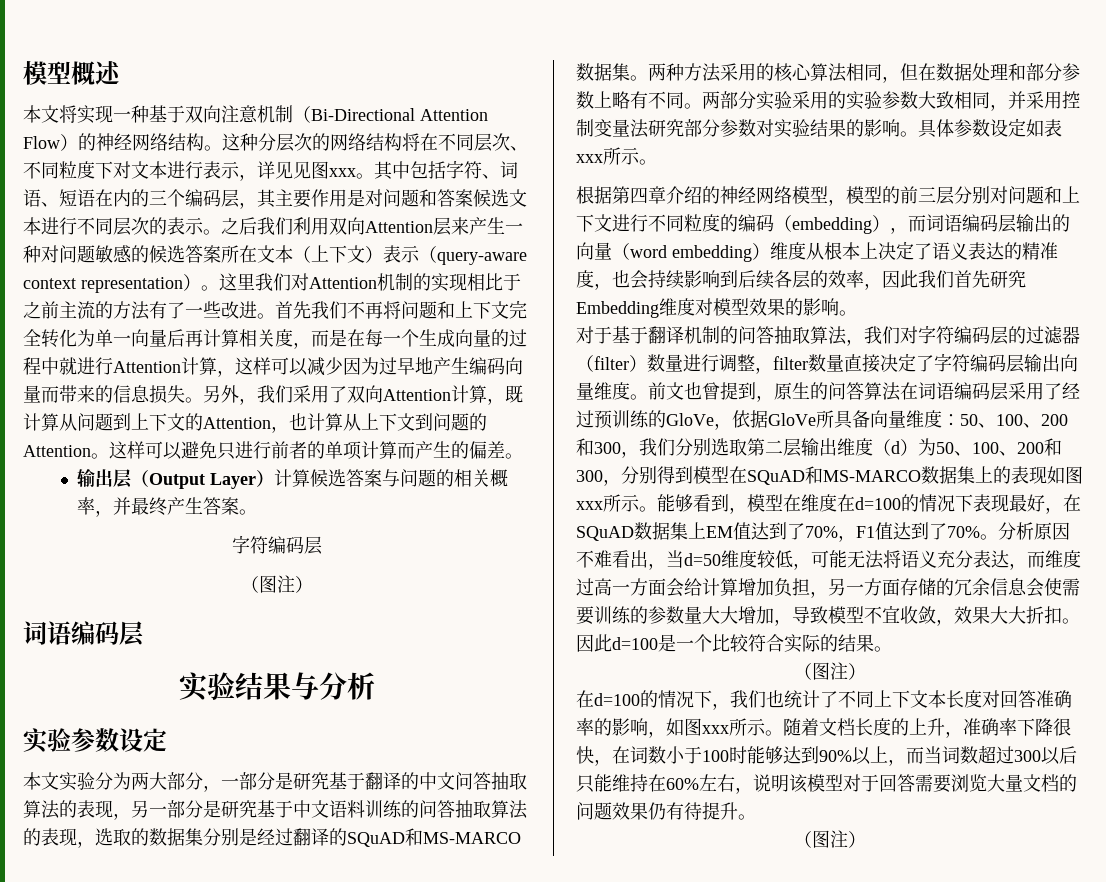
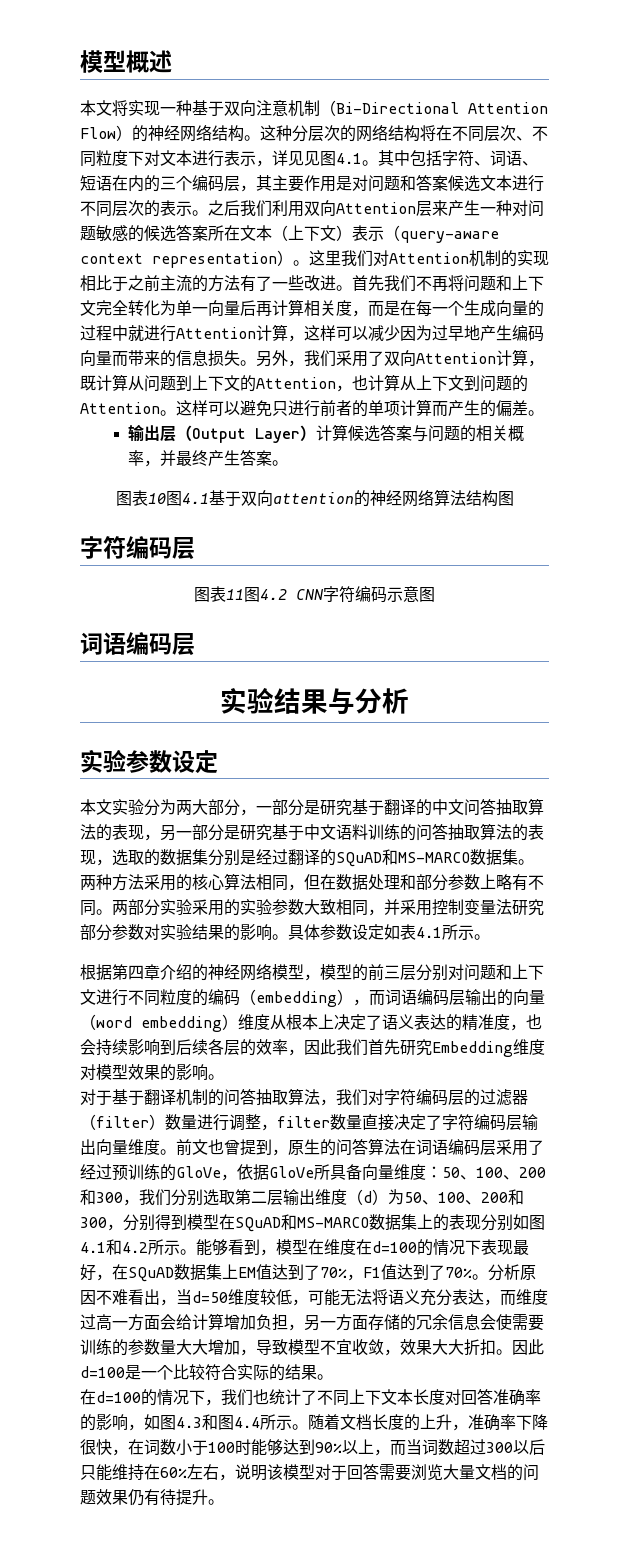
- 这种分层次的网络结构将在不同层次、不同粒度下对文本进行表示，详见见图xxx。
+ 这种分层次的网络结构将在不同层次、不同粒度下对文本进行表示，详见见图4.1。
  输出层（Output Layer）计算候选答案与问题的相关概率，并最终产生答案。
+ 图表10图4.1基于双向attention的神经网络算法结构图
  字符编码层
- （图注）
+ 图表11图4.2 CNN字符编码示意图
- 具体参数设定如表xxx所示。
+ 具体参数设定如表4.1所示。
- 前文也曾提到，原生的问答算法在词语编码层采用了经过预训练的GloVe，依据GloVe所具备向量维度：50、100、200和300，我们分别选取第二层输出维度（d）为50、100、200和300，分别得到模型在SQuAD和MS-MARCO数据集上的表现如图xxx所示。
+ 前文也曾提到，原生的问答算法在词语编码层采用了经过预训练的GloVe，依据GloVe所具备向量维度：50、100、200和300，我们分别选取第二层输出维度（d）为50、100、200和300，分别得到模型在SQuAD和MS-MARCO数据集上的表现分别如图4.1和4.2所示。
  因此d=100是一个比较符合实际的结果。
- （图注）
- 在d=100的情况下，我们也统计了不同上下文本长度对回答准确率的影响，如图xxx所示。
+ 在d=100的情况下，我们也统计了不同上下文本长度对回答准确率的影响，如图4.3和图4.4所示。
  随着文档长度的上升，准确率下降很快，在词数小于100时能够达到90%以上，而当词数超过300以后只能维持在60%左右，说明该模型对于回答需要浏览大量文档的问题效果仍有待提升。
- （图注）

